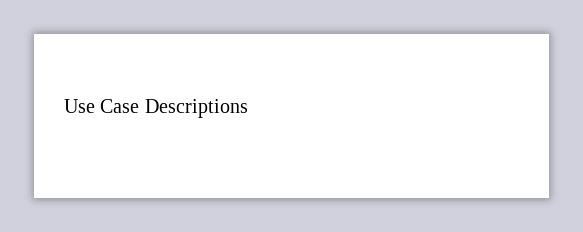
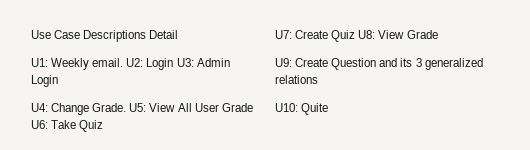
- Use Case Descriptions
+ Use Case Descriptions Detail
+ U1: Weekly email. U2: Login U3: Admin Login
+ U4: Change Grade. U5: View All User Grade U6: Take Quiz
+ U7: Create Quiz U8: View Grade
+ U9: Create Question and its 3 generalized relations
+ U10: Quite

